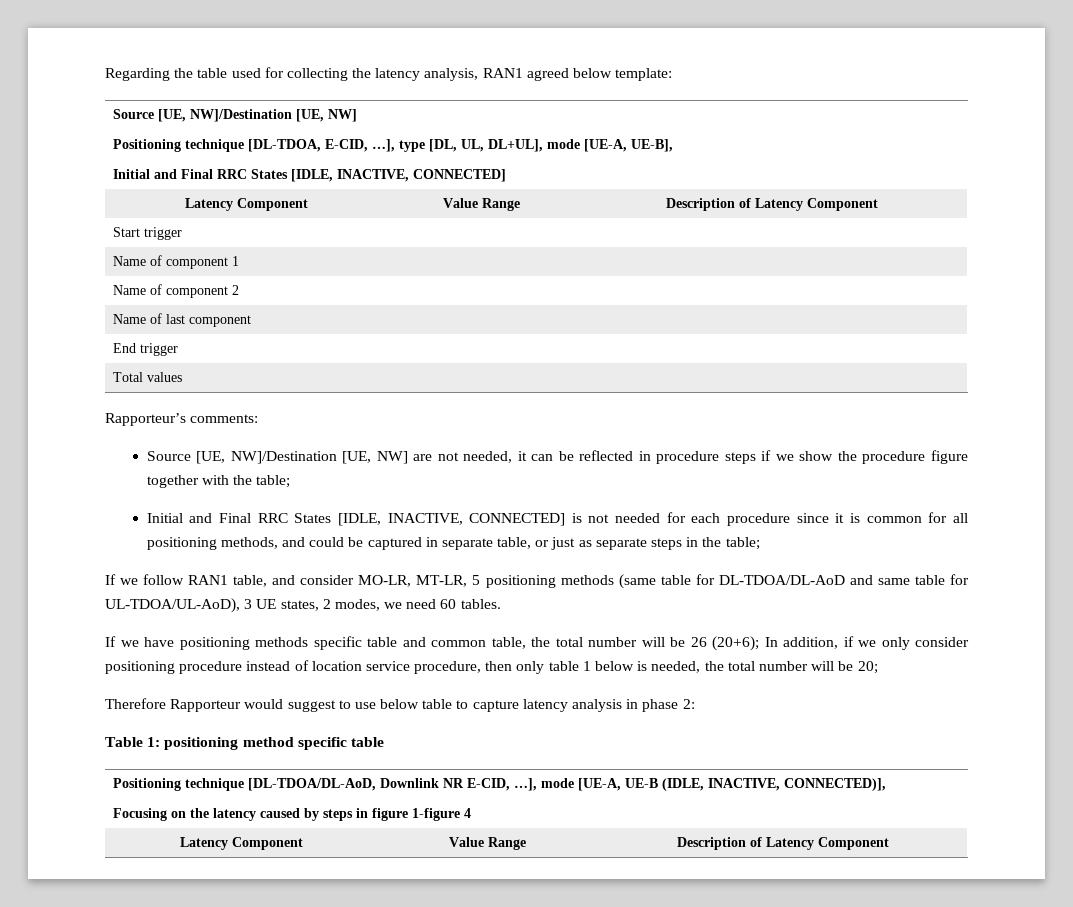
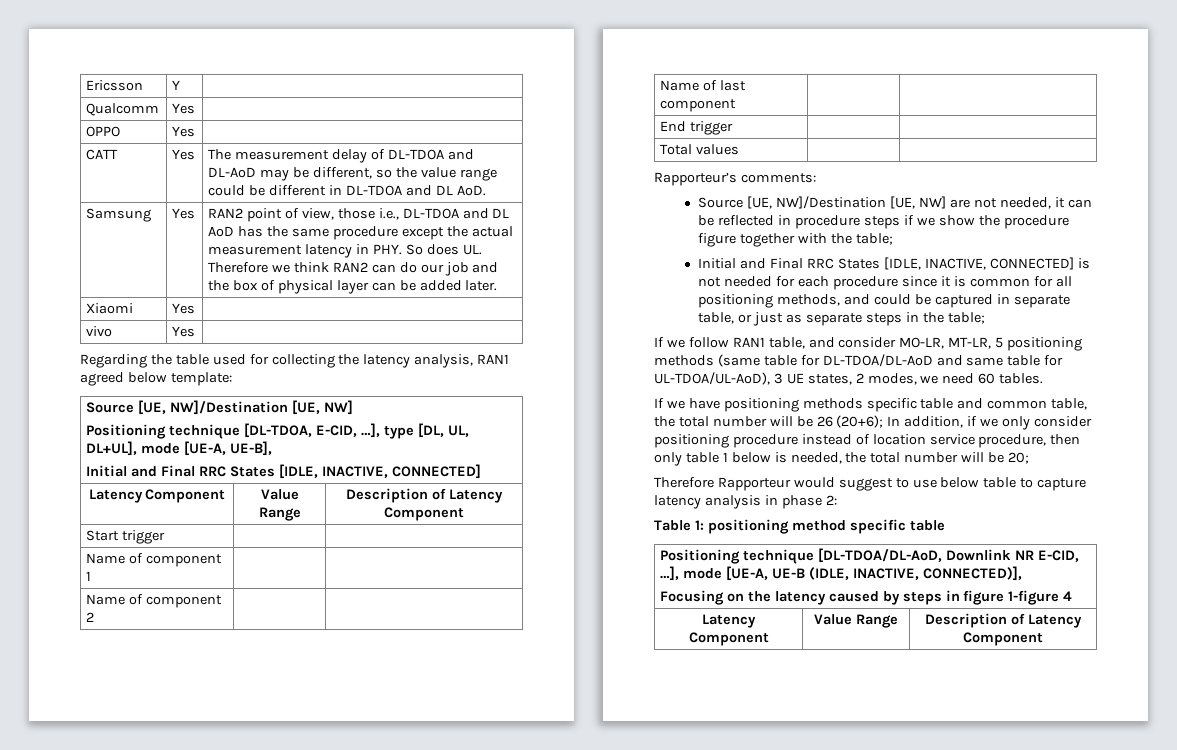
+ Ericsson | Y |
+ Qualcomm | Yes |
+ OPPO | Yes |
+ CATT | Yes | The measurement delay of DL-TDOA and DL-AoD may be different, so the value range could be different in DL-TDOA and DL AoD.
+ Samsung | Yes | RAN2 point of view, those i.e., DL-TDOA and DL AoD has the same procedure except the actual measurement latency in PHY. So does UL. Therefore we think RAN2 can do our job and the box of physical layer can be added later.
+ Xiaomi | Yes |
+ vivo | Yes |

